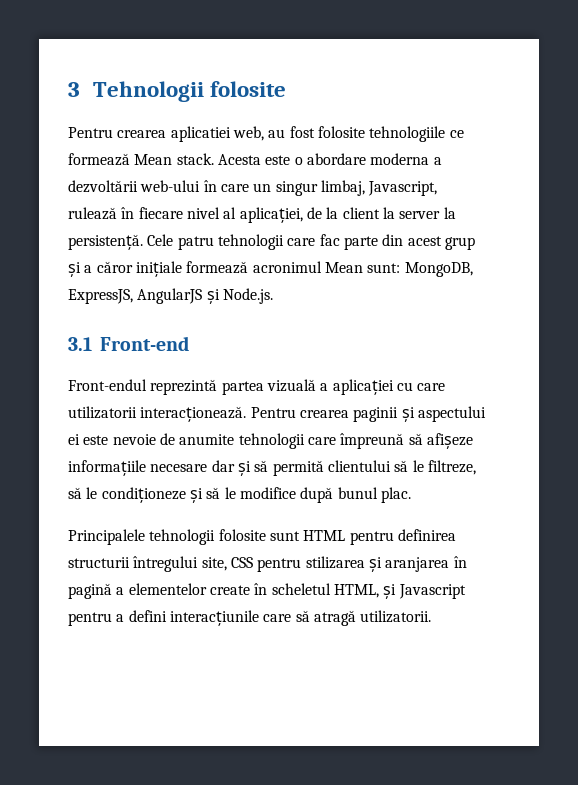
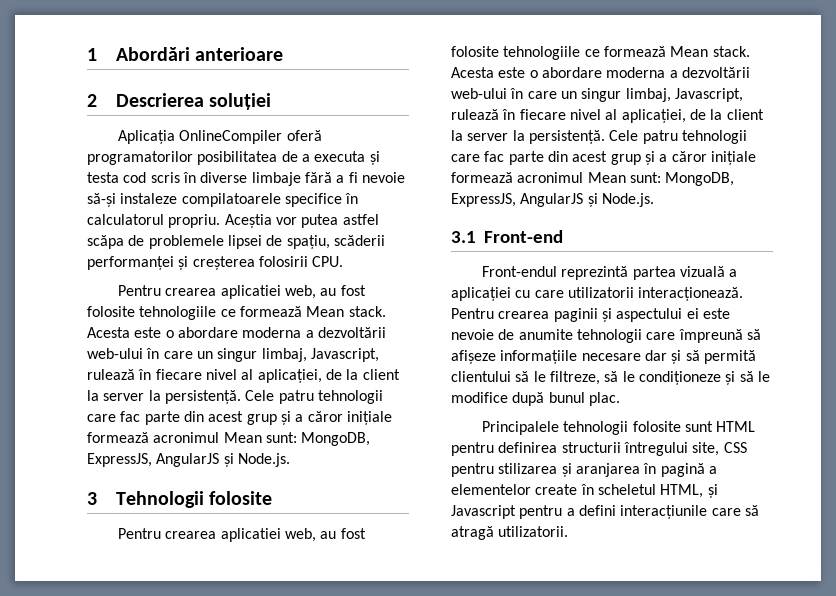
+ 1 Abordări anterioare
+ 2 Descrierea soluției
+ Aplicația OnlineCompiler oferă programatorilor posibilitatea de a executa și testa cod scris în diverse limbaje fără a fi nevoie să-și instaleze compilatoarele specifice în calculatorul propriu. Aceștia vor putea astfel scăpa de problemele lipsei de spațiu, scăderii performanței și creșterea folosirii CPU.
+ Pentru crearea aplicatiei web, au fost folosite tehnologiile ce formează Mean stack. Acesta este o abordare moderna a dezvoltării web-ului în care un singur limbaj, Javascript, rulează în fiecare nivel al aplicației, de la client la server la persistență. Cele patru tehnologii care fac parte din acest grup și a căror inițiale formează acronimul Mean sunt: MongoDB, ExpressJS, AngularJS și Node.js.

